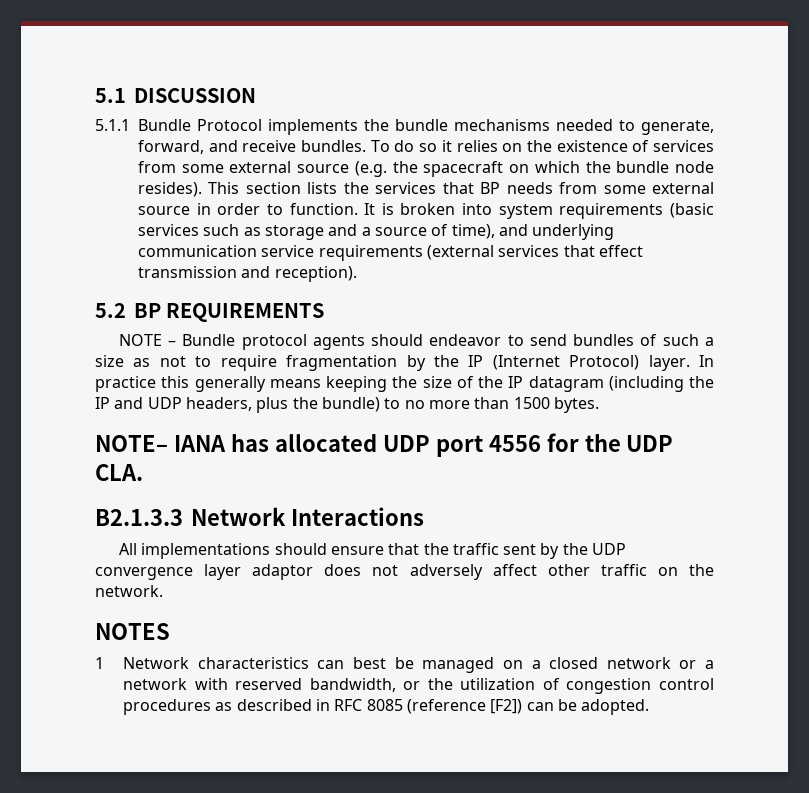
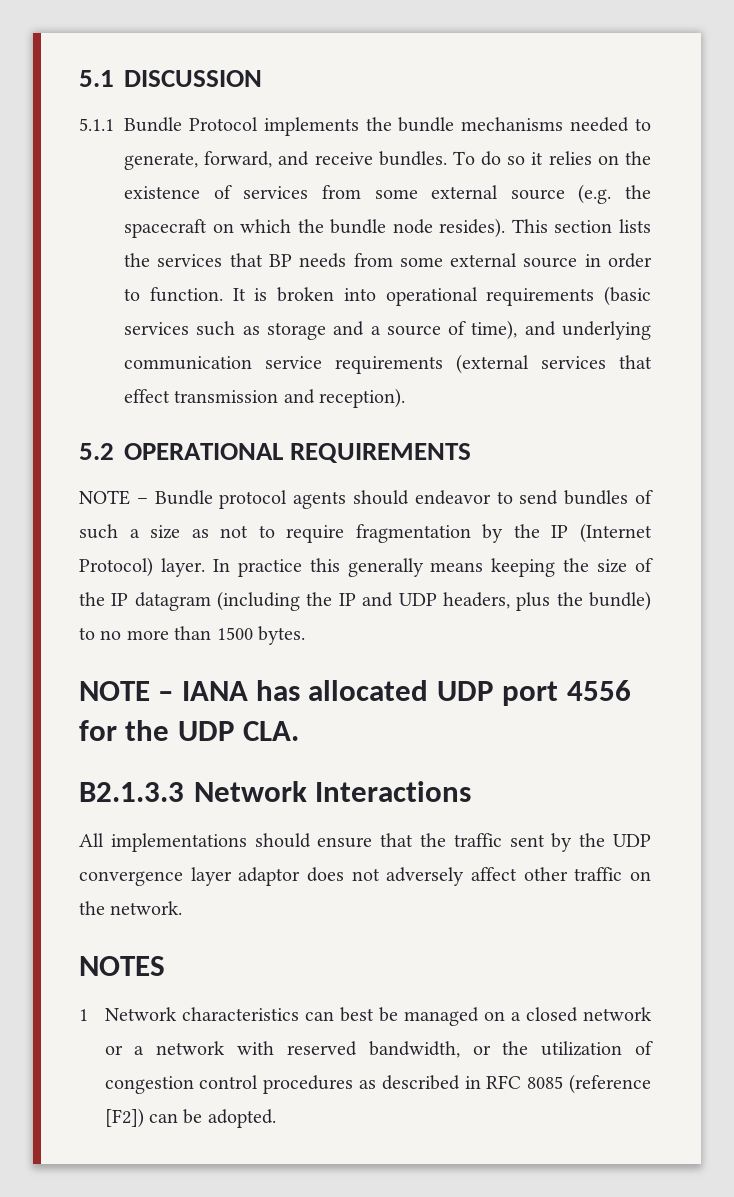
- It is broken into system requirements (basic services such as storage and a source of time), and underlying communication service requirements (external services that effect transmission and reception).
+ It is broken into operational requirements (basic services such as storage and a source of time), and underlying communication service requirements (external services that effect transmission and reception).
- 5.2 BP REQUIREMENTS
+ 5.2 OPERATIONAL REQUIREMENTS
- NOTE– IANA has allocated UDP port 4556 for the UDP CLA.
+ NOTE – IANA has allocated UDP port 4556 for the UDP CLA.

